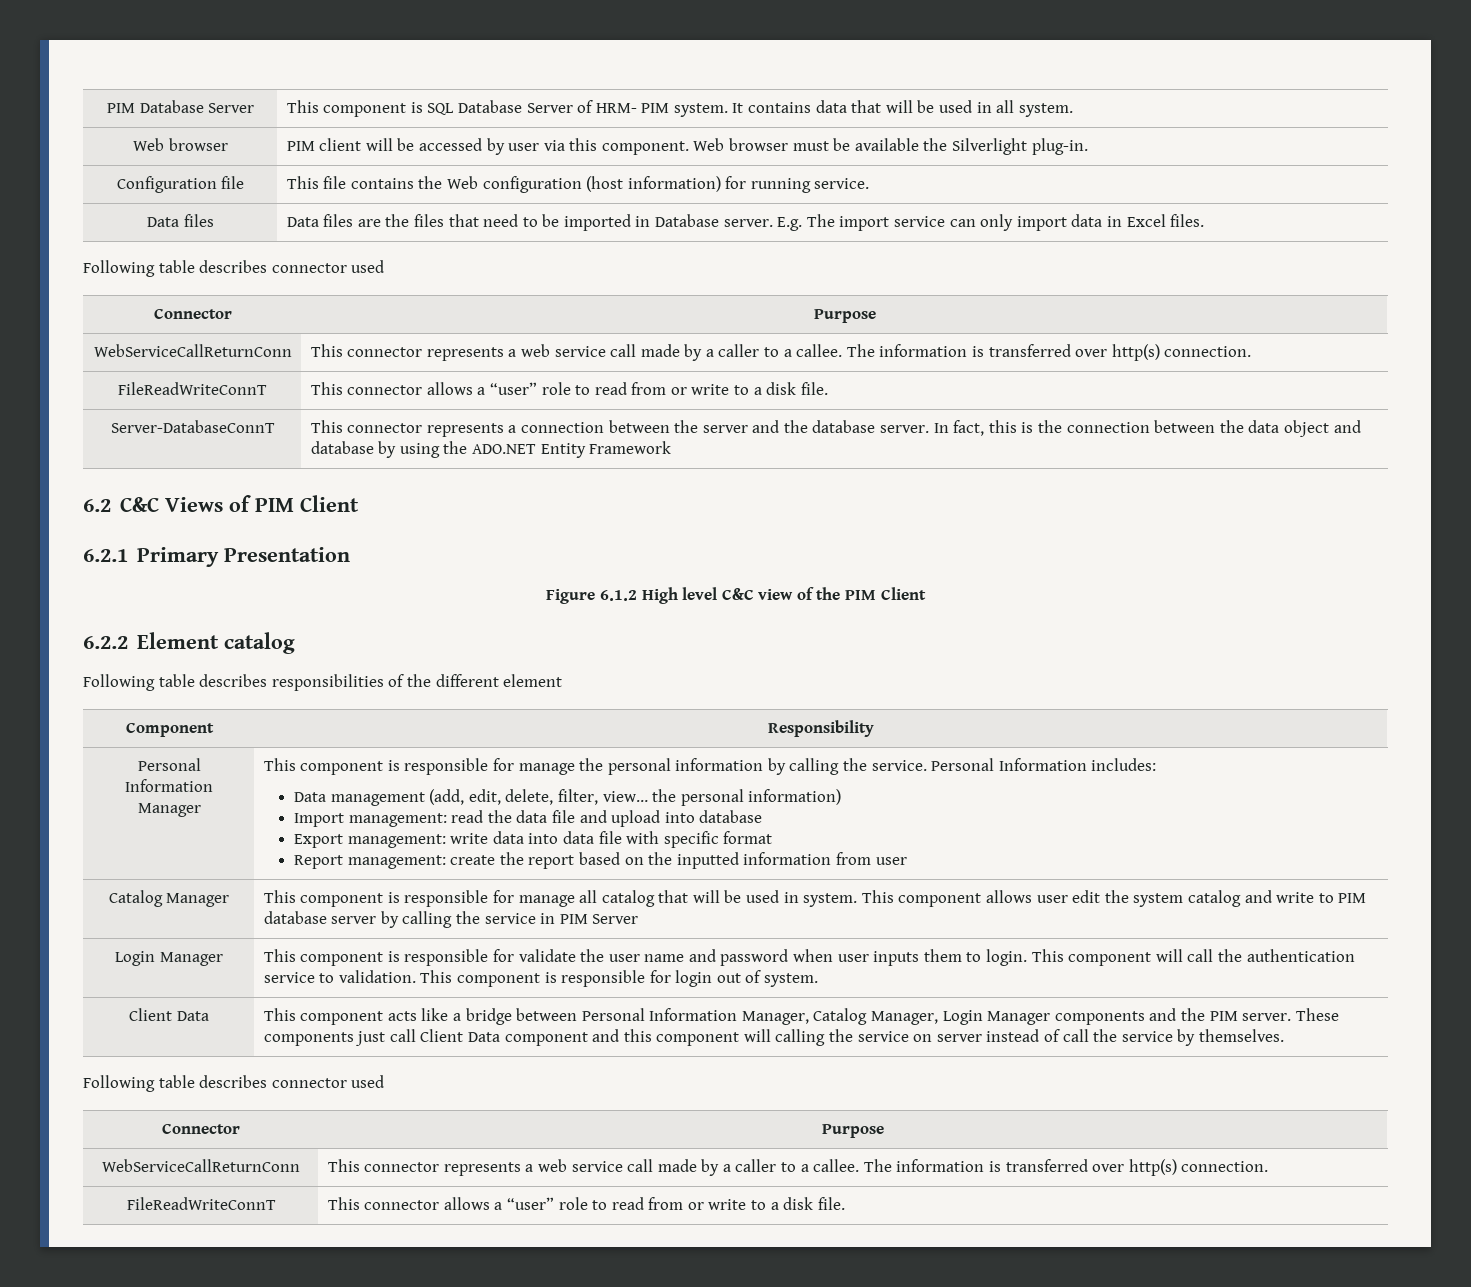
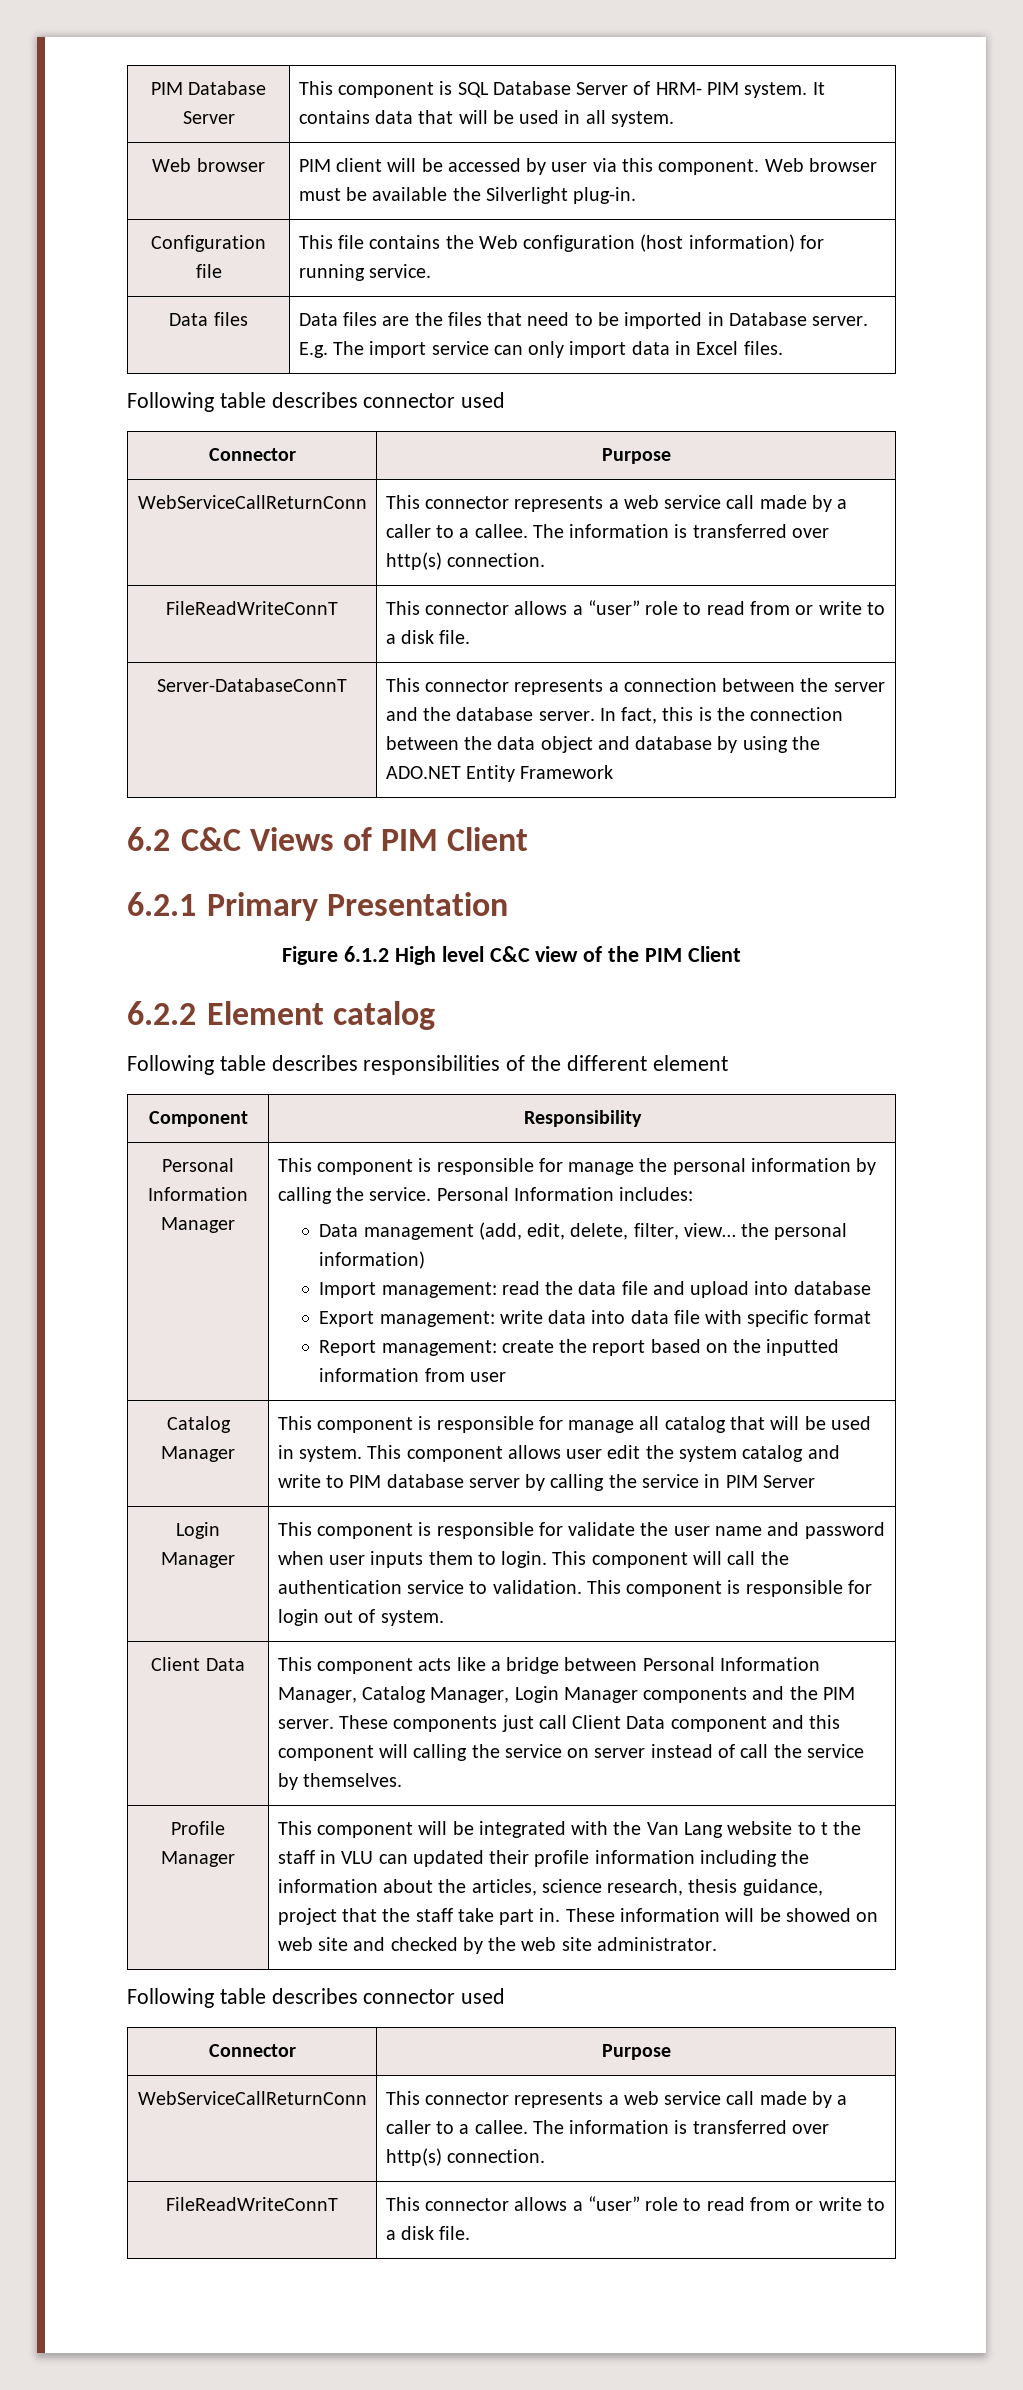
+ Profile Manager | This component will be integrated with the Van Lang website to t the staff in VLU can updated their profile information including the information about the articles, science research, thesis guidance, project that the staff take part in. These information will be showed on web site and checked by the web site administrator.

